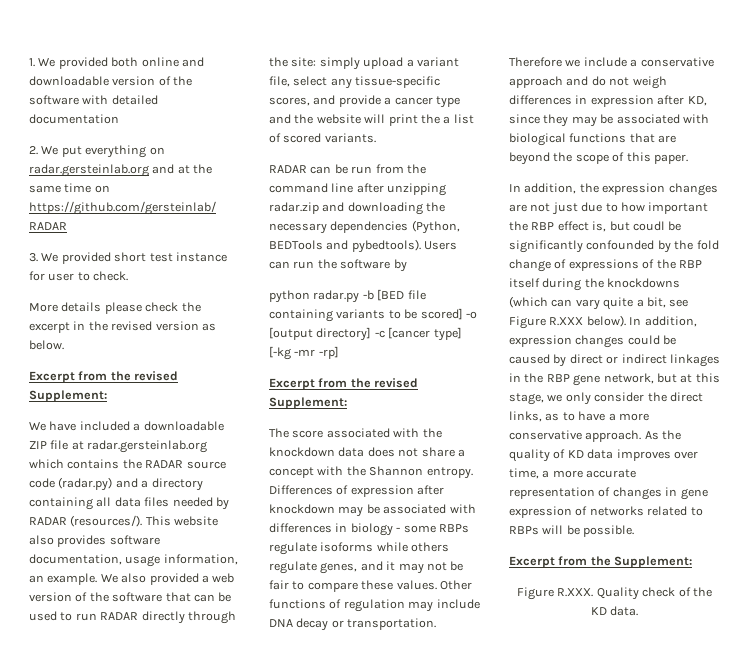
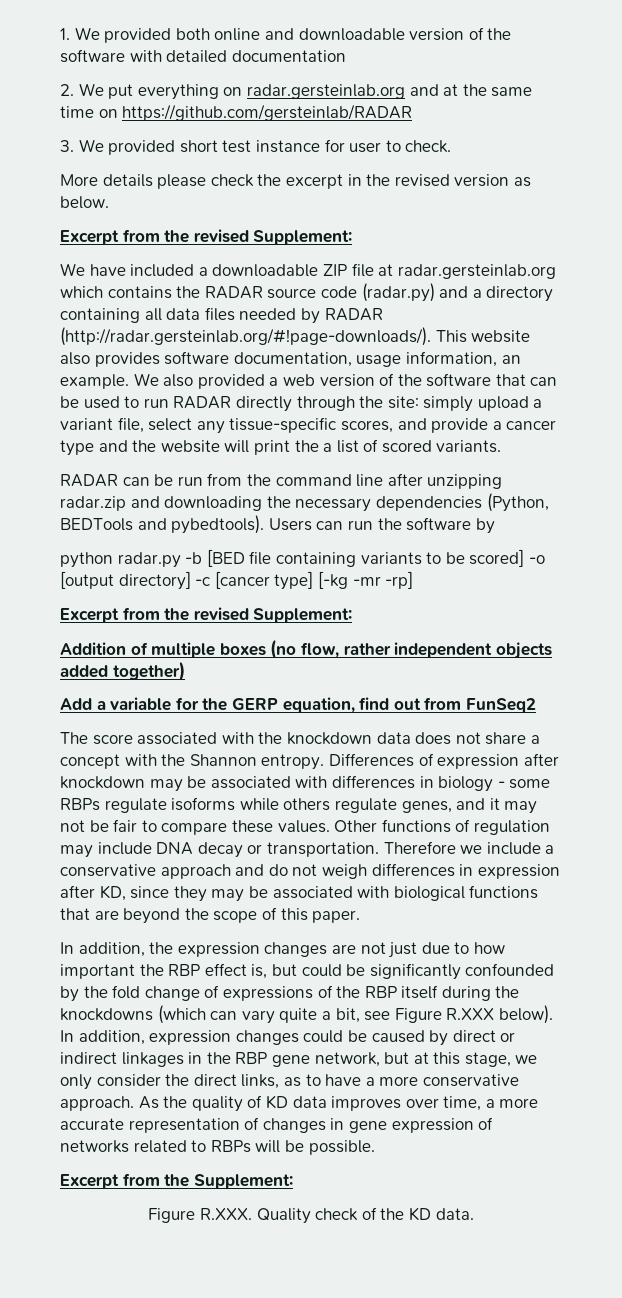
- We have included a downloadable ZIP file at radar.gersteinlab.org which contains the RADAR source code (radar.py) and a directory containing all data files needed by RADAR (resources/). This website also provides software documentation, usage information, an example.
+ We have included a downloadable ZIP file at radar.gersteinlab.org which contains the RADAR source code (radar.py) and a directory containing all data files needed by RADAR (http://radar.gersteinlab.org/#!page-downloads/). This website also provides software documentation, usage information, an example.
+ Addition of multiple boxes (no flow, rather independent objects added together)
+ Add a variable for the GERP equation, find out from FunSeq2
- In addition, the expression changes are not just due to how important the RBP effect is, but coudl be significantly confounded by the fold change of expressions of the RBP itself during the knockdowns (which can vary quite a bit, see Figure R.XXX below).
+ In addition, the expression changes are not just due to how important the RBP effect is, but could be significantly confounded by the fold change of expressions of the RBP itself during the knockdowns (which can vary quite a bit, see Figure R.XXX below).

